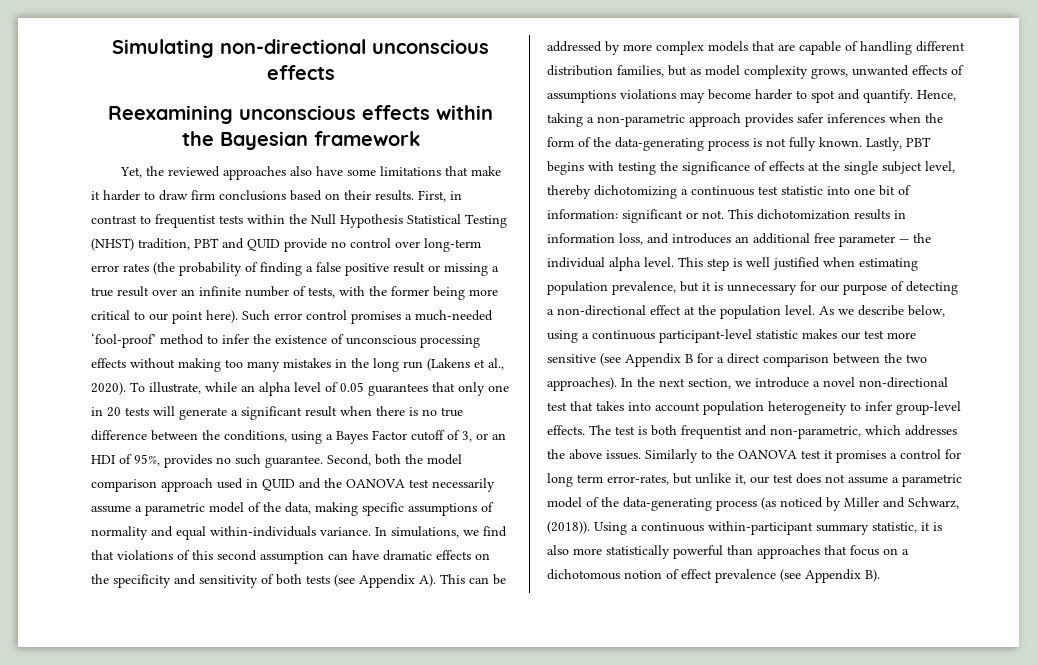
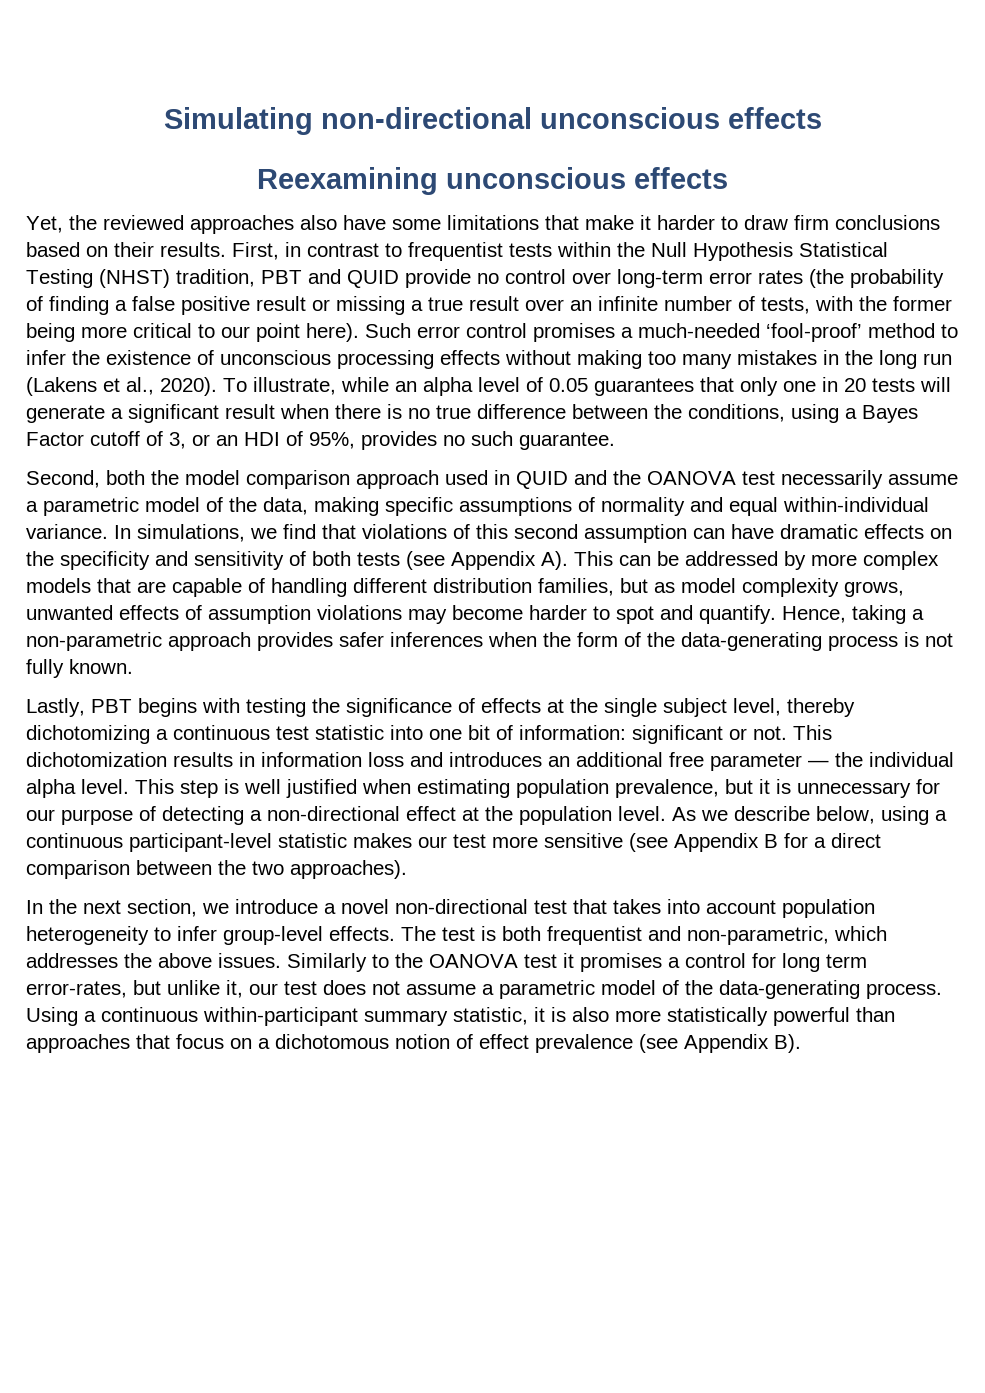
- Reexamining unconscious effects within the Bayesian framework
+ Reexamining unconscious effects
- To illustrate, while an alpha level of 0.05 guarantees that only one in 20 tests will generate a significant result when there is no true difference between the conditions, using a Bayes Factor cutoff of 3, or an HDI of 95%, provides no such guarantee. Second, both the model comparison approach used in QUID and the OANOVA test necessarily assume a parametric model of the data, making specific assumptions of normality and equal within-individuals variance.
+ To illustrate, while an alpha level of 0.05 guarantees that only one in 20 tests will generate a significant result when there is no true difference between the conditions, using a Bayes Factor cutoff of 3, or an HDI of 95%, provides no such guarantee.
+ Second, both the model comparison approach used in QUID and the OANOVA test necessarily assume a parametric model of the data, making specific assumptions of normality and equal within-individual variance.
- In simulations, we find that violations of this second assumption can have dramatic effects on the specificity and sensitivity of both tests (see Appendix A). This can be addressed by more complex models that are capable of handling different distribution families, but as model complexity grows, unwanted effects of assumptions violations may become harder to spot and quantify.
+ In simulations, we find that violations of this second assumption can have dramatic effects on the specificity and sensitivity of both tests (see Appendix A). This can be addressed by more complex models that are capable of handling different distribution families, but as model complexity grows, unwanted effects of assumption violations may become harder to spot and quantify.
- Hence, taking a non-parametric approach provides safer inferences when the form of the data-generating process is not fully known. Lastly, PBT begins with testing the significance of effects at the single subject level, thereby dichotomizing a continuous test statistic into one bit of information: significant or not.
+ Hence, taking a non-parametric approach provides safer inferences when the form of the data-generating process is not fully known.
+ Lastly, PBT begins with testing the significance of effects at the single subject level, thereby dichotomizing a continuous test statistic into one bit of information: significant or not.
- This dichotomization results in information loss, and introduces an additional free parameter — the individual alpha level.
+ This dichotomization results in information loss and introduces an additional free parameter — the individual alpha level.
- As we describe below, using a continuous participant-level statistic makes our test more sensitive (see Appendix B for a direct comparison between the two approaches). In the next section, we introduce a novel non-directional test that takes into account population heterogeneity to infer group-level effects.
+ As we describe below, using a continuous participant-level statistic makes our test more sensitive (see Appendix B for a direct comparison between the two approaches).
+ In the next section, we introduce a novel non-directional test that takes into account population heterogeneity to infer group-level effects.
- Similarly to the OANOVA test it promises a control for long term error-rates, but unlike it, our test does not assume a parametric model of the data-generating process (as noticed by Miller and Schwarz, (2018)).
+ Similarly to the OANOVA test it promises a control for long term error-rates, but unlike it, our test does not assume a parametric model of the data-generating process.

